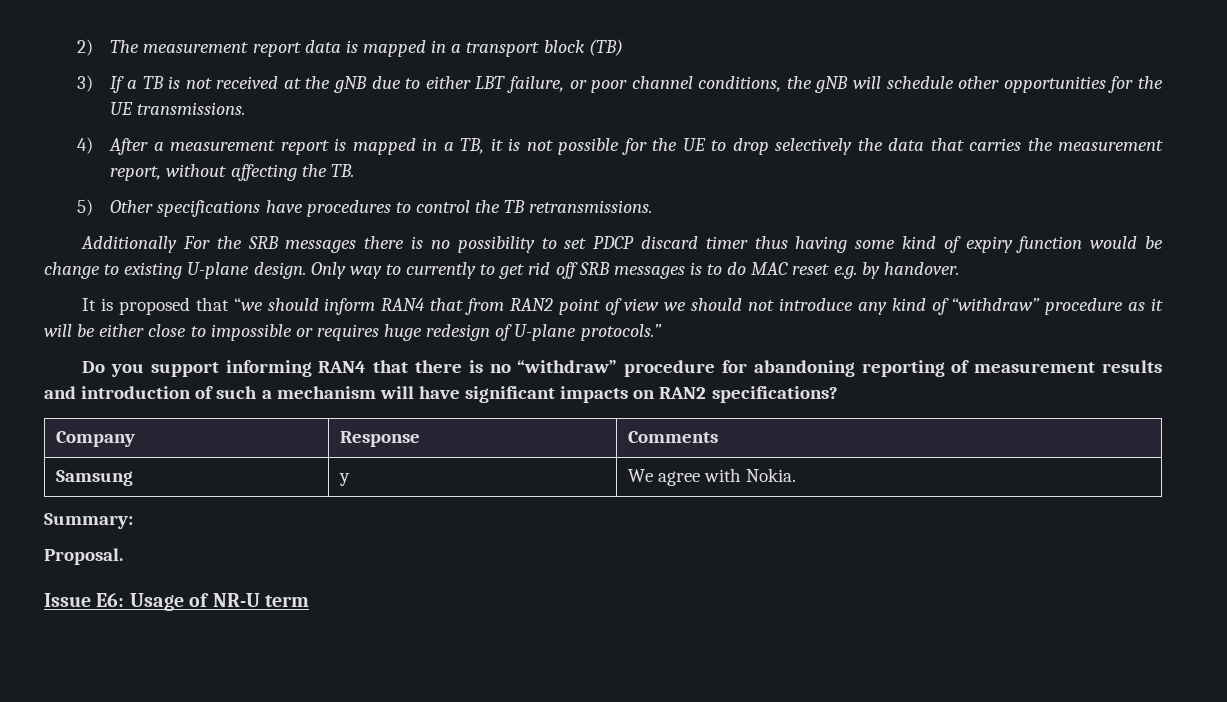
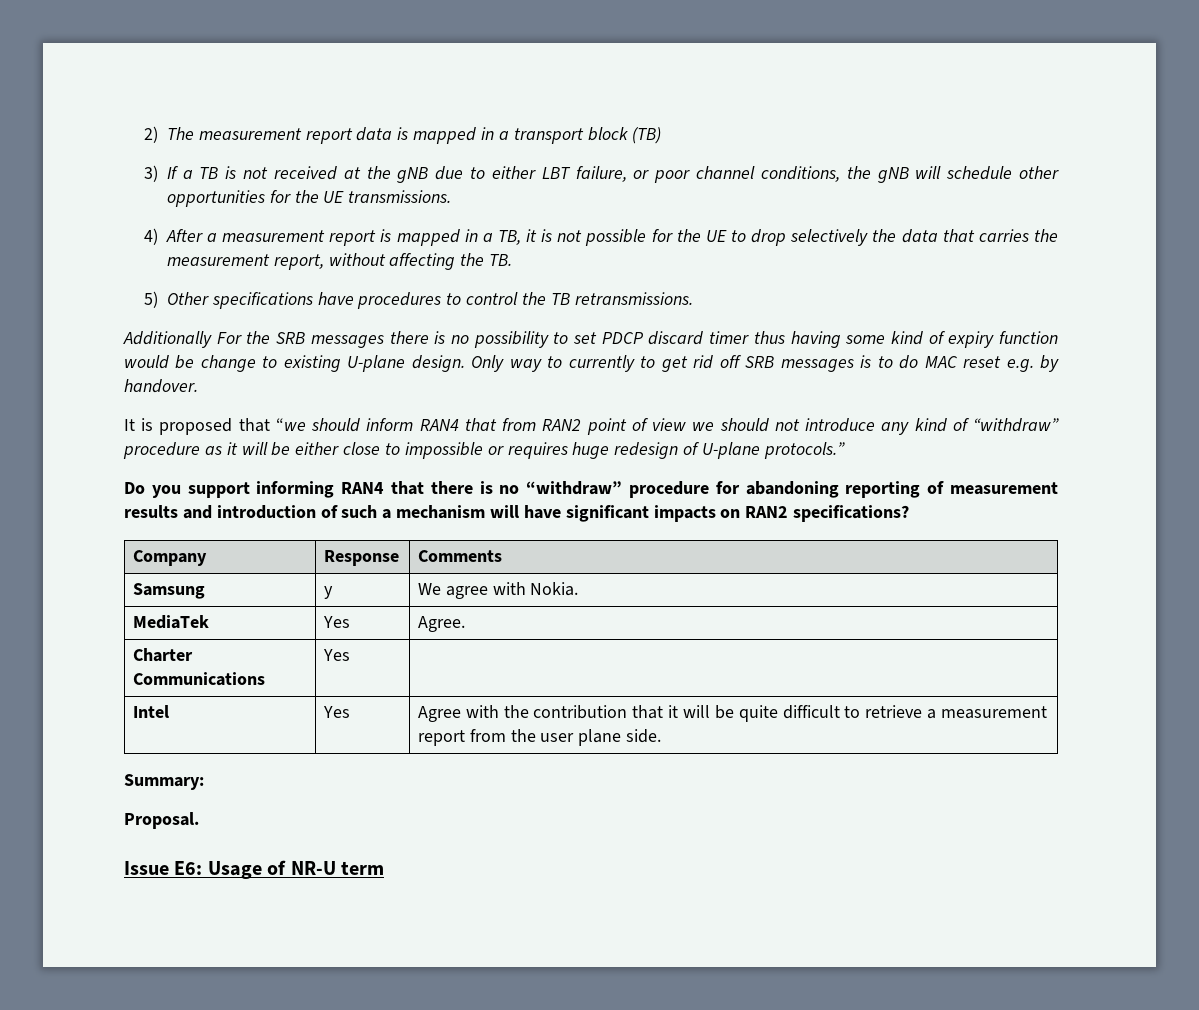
+ MediaTek | Yes | Agree.
+ Charter Communications | Yes |
+ Intel | Yes | Agree with the contribution that it will be quite difficult to retrieve a measurement report from the user plane side.

